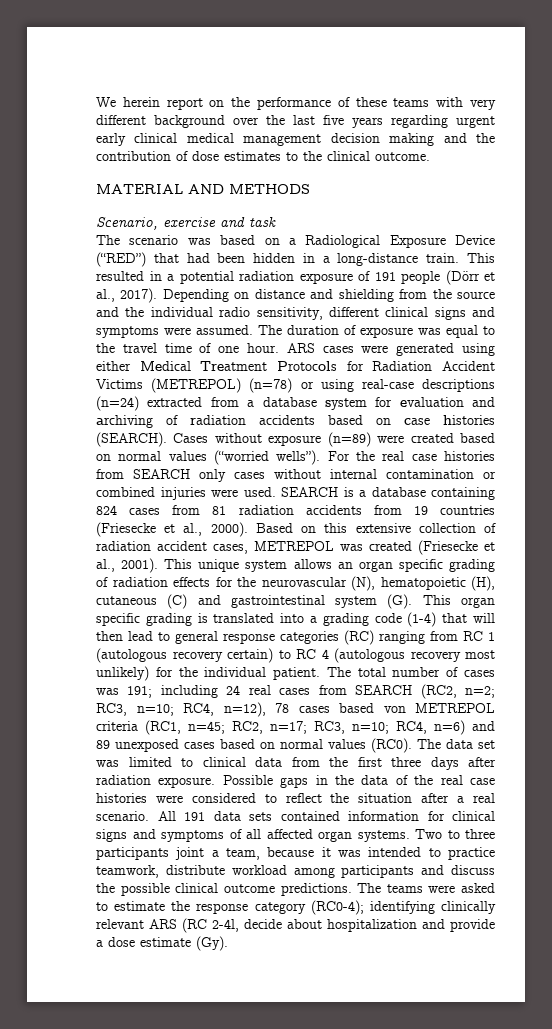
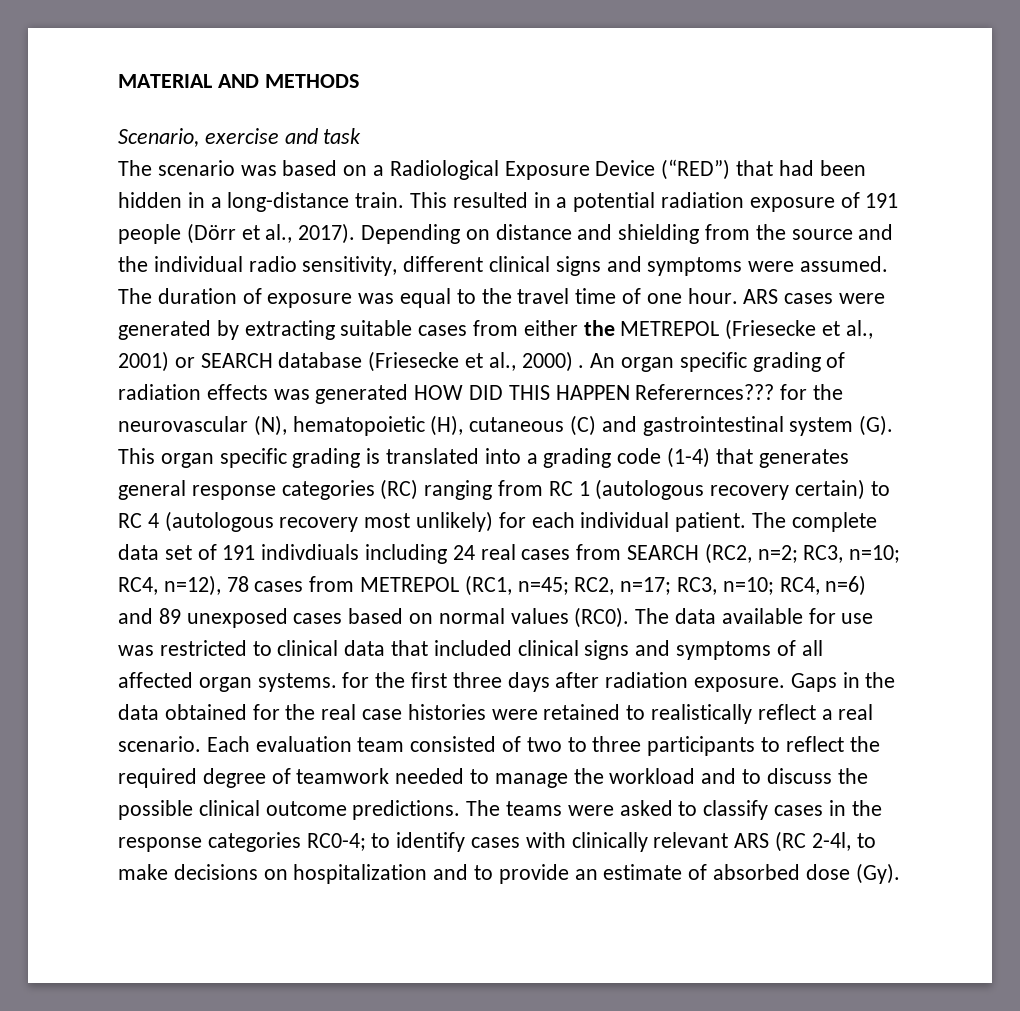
- We herein report on the performance of these teams with very different background over the last five years regarding urgent early clinical medical management decision making and the contribution of dose estimates to the clinical outcome.
- ARS cases were generated using either Medical Treatment Protocols for Radiation Accident Victims (METREPOL) (n=78) or using real-case descriptions (n=24) extracted from a database system for evaluation and archiving of radiation accidents based on case histories (SEARCH). Cases without exposure (n=89) were created based on normal values (“worried wells”). For the real case histories from SEARCH only cases without internal contamination or combined injuries were used. SEARCH is a database containing 824 cases from 81 radiation accidents from 19 countries (Friesecke et al., 2000). Based on this extensive collection of radiation accident cases, METREPOL was created (Friesecke et al., 2001). This unique system allows an organ specific grading of radiation effects for the neurovascular (N), hematopoietic (H), cutaneous (C) and gastrointestinal system (G). This organ specific grading is translated into a grading code (1-4) that will then lead to general response categories (RC) ranging from RC 1 (autologous recovery certain) to RC 4 (autologous recovery most unlikely) for the individual patient.
+ ARS cases were generated by extracting suitable cases from either the METREPOL (Friesecke et al., 2001) or SEARCH database (Friesecke et al., 2000) . An organ specific grading of radiation effects was generated HOW DID THIS HAPPEN Referernces??? for the neurovascular (N), hematopoietic (H), cutaneous (C) and gastrointestinal system (G). This organ specific grading is translated into a grading code (1-4) that generates general response categories (RC) ranging from RC 1 (autologous recovery certain) to RC 4 (autologous recovery most unlikely) for each individual patient.
- The total number of cases was 191; including 24 real cases from SEARCH (RC2, n=2; RC3, n=10; RC4, n=12), 78 cases based von METREPOL criteria (RC1, n=45; RC2, n=17; RC3, n=10; RC4, n=6) and 89 unexposed cases based on normal values (RC0).
+ The complete data set of 191 indivdiuals including 24 real cases from SEARCH (RC2, n=2; RC3, n=10; RC4, n=12), 78 cases from METREPOL (RC1, n=45; RC2, n=17; RC3, n=10; RC4, n=6) and 89 unexposed cases based on normal values (RC0).
- The data set was limited to clinical data from the first three days after radiation exposure. Possible gaps in the data of the real case histories were considered to reflect the situation after a real scenario. All 191 data sets contained information for clinical signs and symptoms of all affected organ systems. Two to three participants joint a team, because it was intended to practice teamwork, distribute workload among participants and discuss the possible clinical outcome predictions.
+ The data available for use was restricted to clinical data that included clinical signs and symptoms of all affected organ systems. for the first three days after radiation exposure. Gaps in the data obtained for the real case histories were retained to realistically reflect a real scenario. Each evaluation team consisted of two to three participants to reflect the required degree of teamwork needed to manage the workload and to discuss the possible clinical outcome predictions.
- The teams were asked to estimate the response category (RC0-4); identifying clinically relevant ARS (RC 2-4l, decide about hospitalization and provide a dose estimate (Gy).
+ The teams were asked to classify cases in the response categories RC0-4; to identify cases with clinically relevant ARS (RC 2-4l, to make decisions on hospitalization and to provide an estimate of absorbed dose (Gy).

